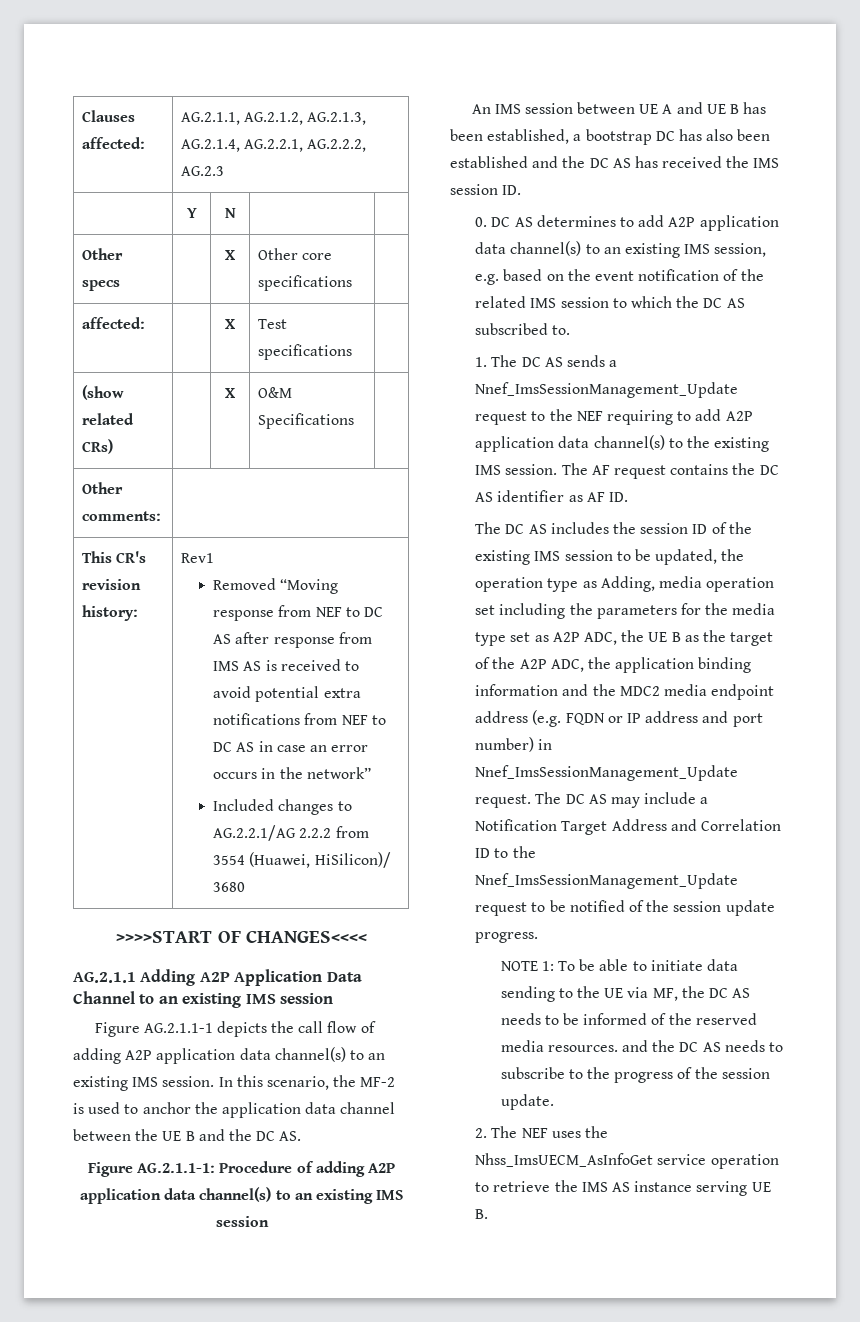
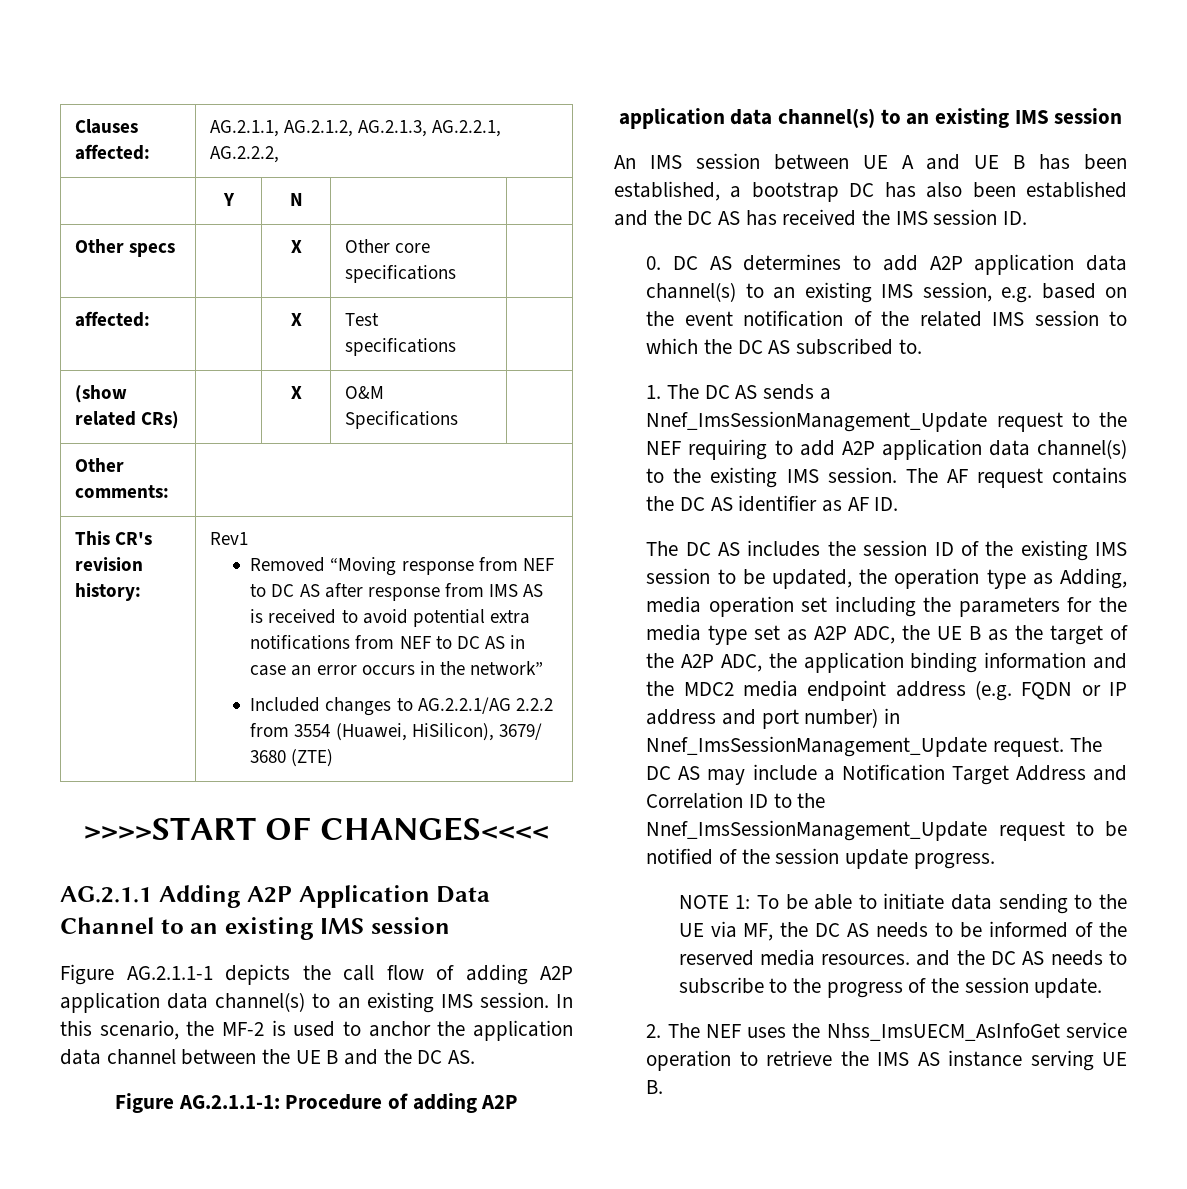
- Clauses affected: | AG.2.1.1, AG.2.1.2, AG.2.1.3, AG.2.1.4, AG.2.2.1, AG.2.2.2, AG.2.3
+ Clauses affected: | AG.2.1.1, AG.2.1.2, AG.2.1.3, AG.2.2.1, AG.2.2.2,
- Included changes to AG.2.2.1/AG 2.2.2 from 3554 (Huawei, HiSilicon)/ 3680
+ Included changes to AG.2.2.1/AG 2.2.2 from 3554 (Huawei, HiSilicon), 3679/ 3680 (ZTE)

